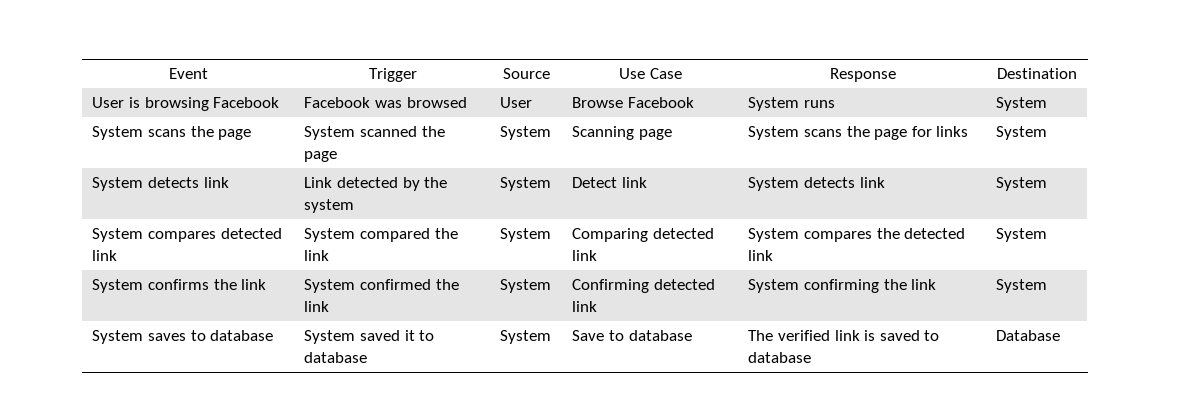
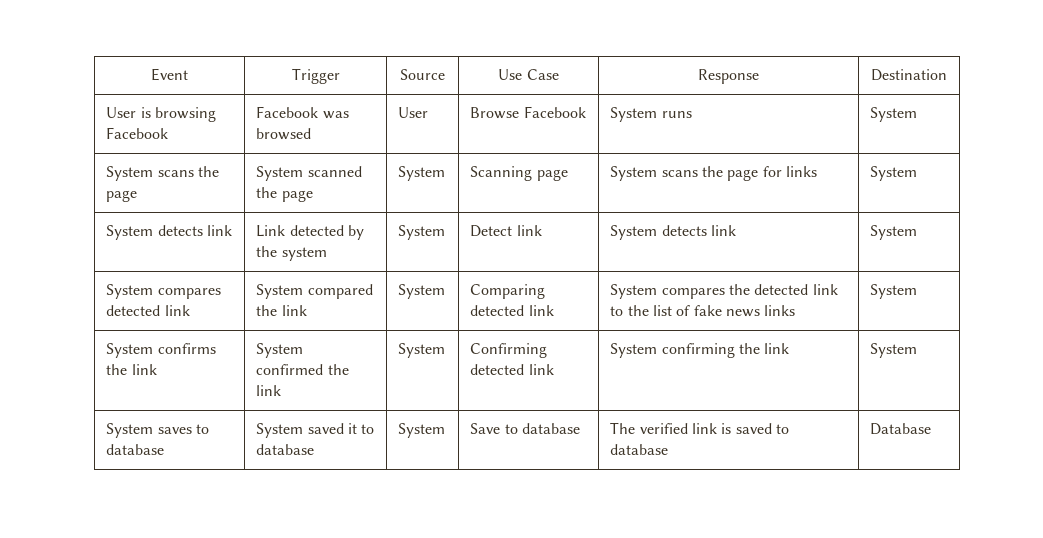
- System compares detected link | System compared the link | System | Comparing detected link | System compares the detected link | System
+ System compares detected link | System compared the link | System | Comparing detected link | System compares the detected link to the list of fake news links | System

